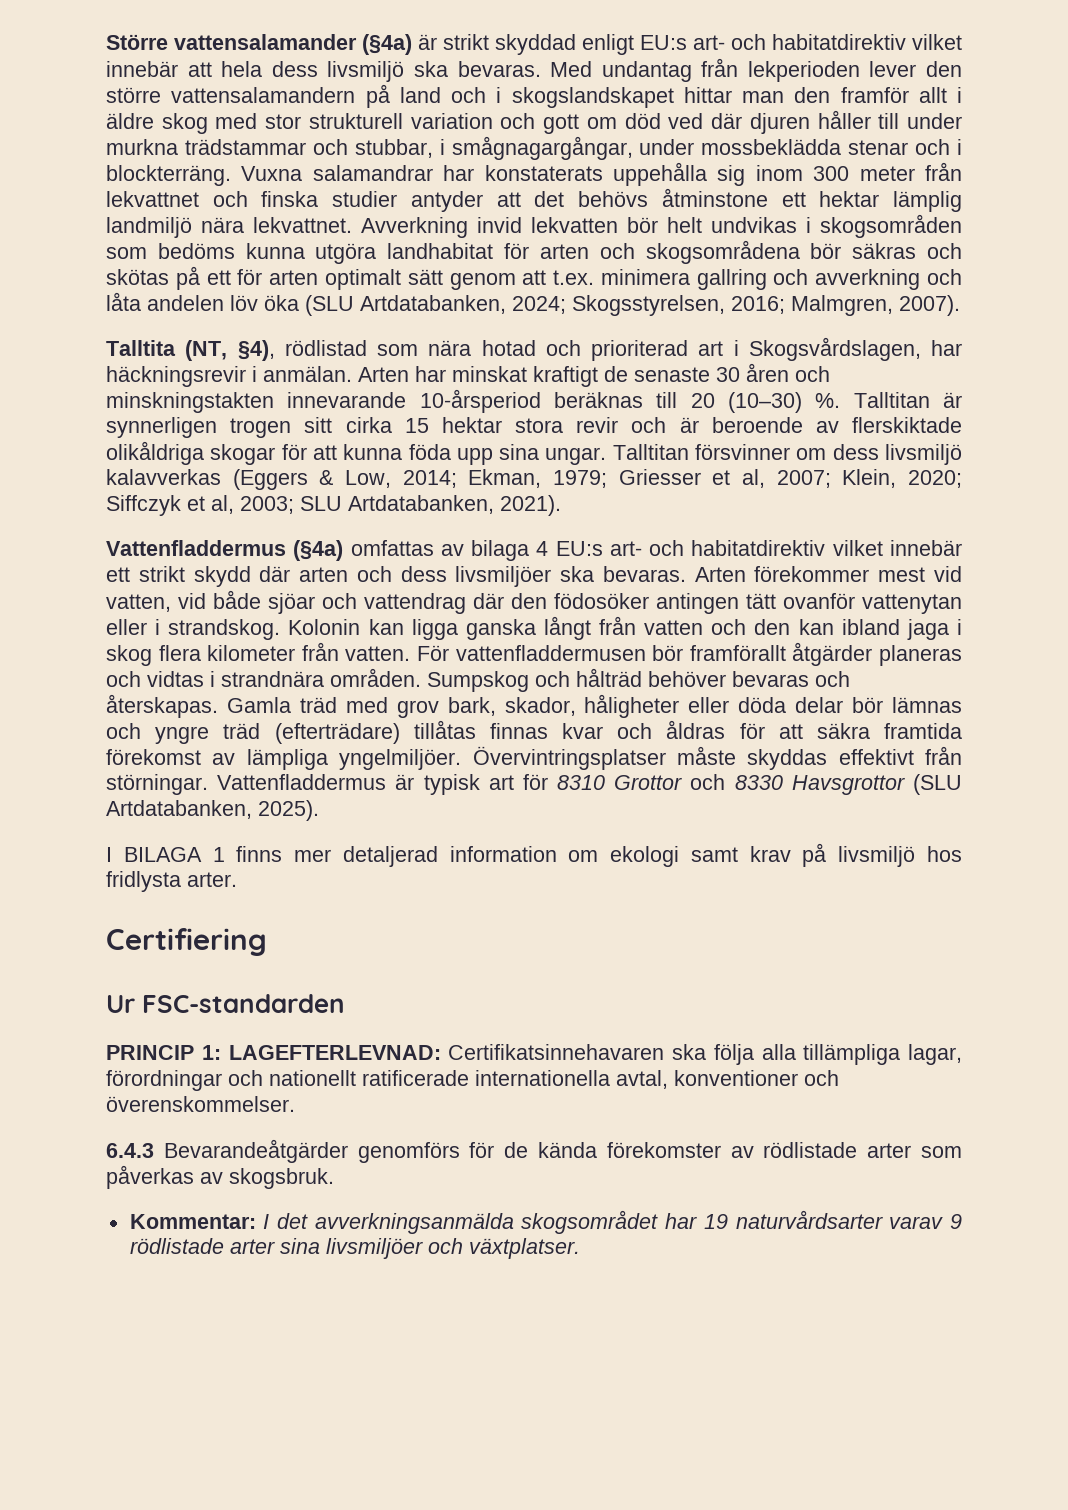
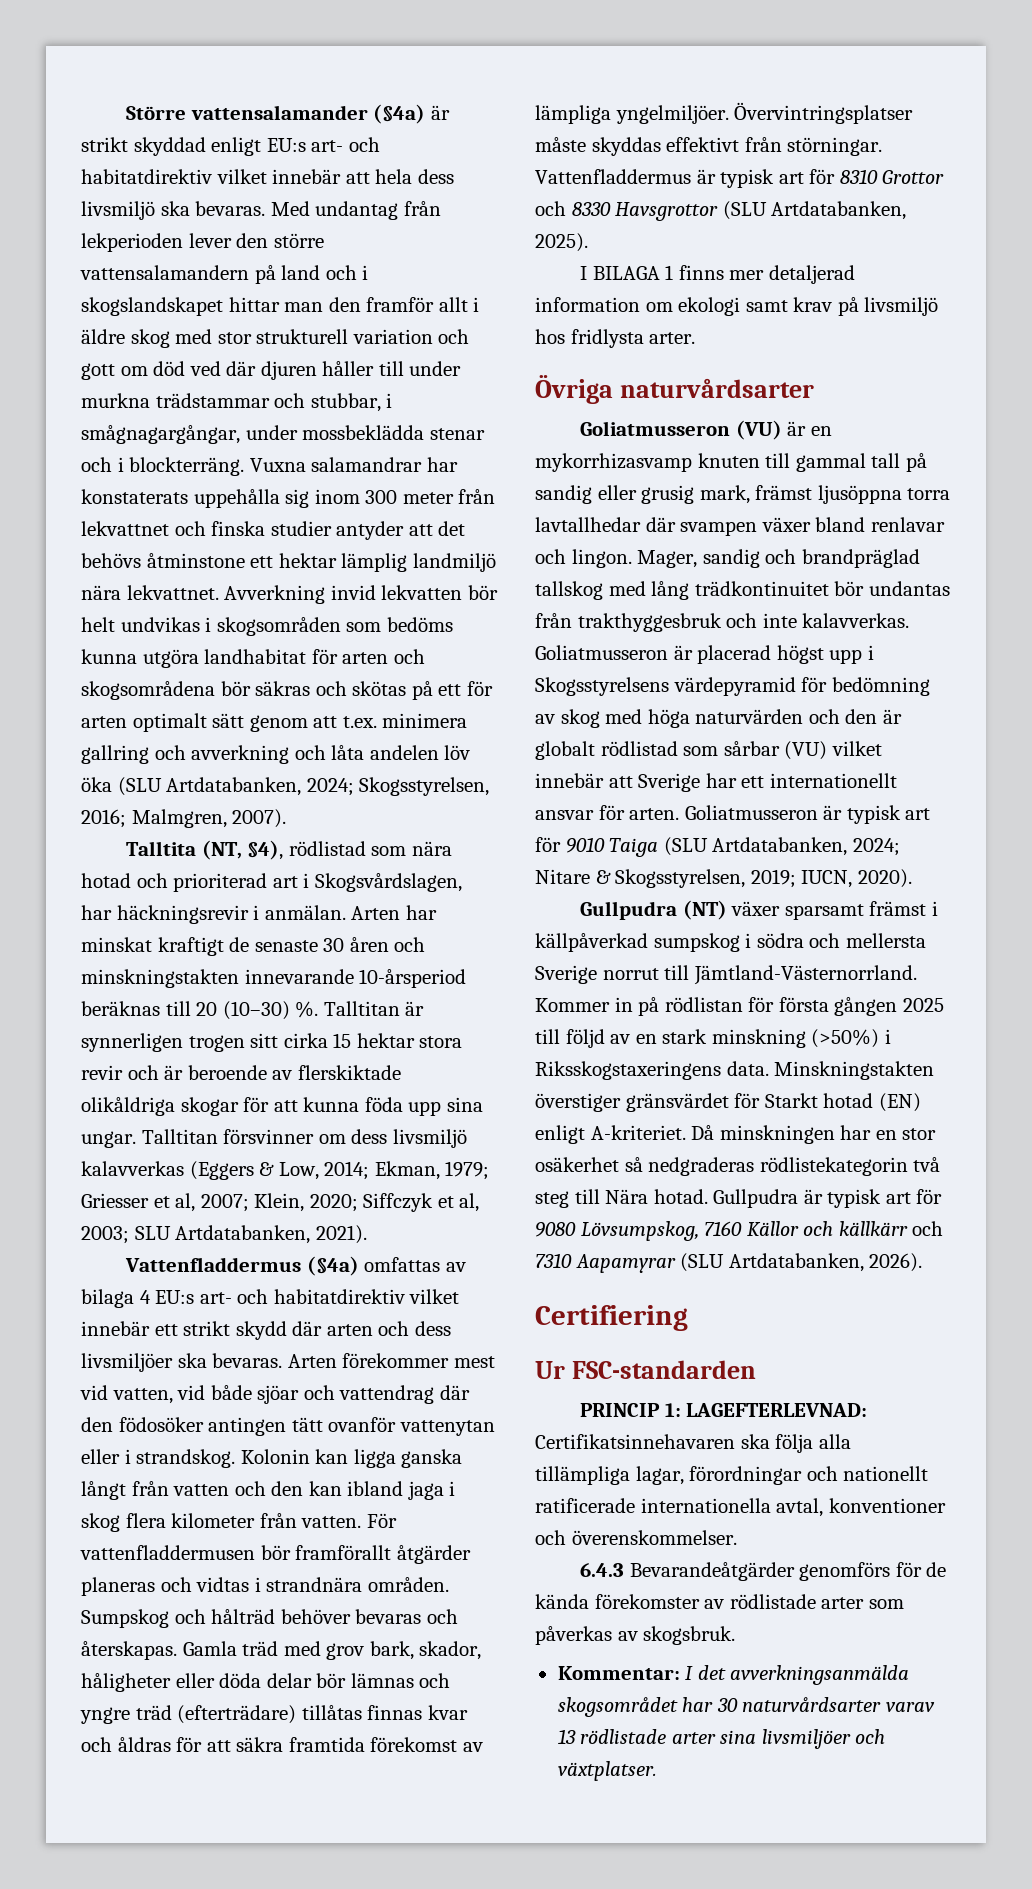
+ Övriga naturvårdsarter
+ Goliatmusseron (VU) är en mykorrhizasvamp knuten till gammal tall på sandig eller grusig mark, främst ljusöppna torra lavtallhedar där svampen växer bland renlavar och lingon. Mager, sandig och brandpräglad tallskog med lång trädkontinuitet bör undantas från trakthyggesbruk och inte kalavverkas. Goliatmusseron är placerad högst upp i Skogsstyrelsens värdepyramid för bedömning av skog med höga naturvärden och den är globalt rödlistad som sårbar (VU) vilket innebär att Sverige har ett internationellt ansvar för arten. Goliatmusseron är typisk art för 9010 Taiga (SLU Artdatabanken, 2024; Nitare & Skogsstyrelsen, 2019; IUCN, 2020).
+ Gullpudra (NT) växer sparsamt främst i källpåverkad sumpskog i södra och mellersta Sverige norrut till Jämtland-Västernorrland. Kommer in på rödlistan för första gången 2025 till följd av en stark minskning (>50%) i Riksskogstaxeringens data. Minskningstakten överstiger gränsvärdet för Starkt hotad (EN) enligt A-kriteriet. Då minskningen har en stor osäkerhet så nedgraderas rödlistekategorin två steg till Nära hotad. Gullpudra är typisk art för 9080 Lövsumpskog, 7160 Källor och källkärr och 7310 Aapamyrar (SLU Artdatabanken, 2026).
- Kommentar: I det avverkningsanmälda skogsområdet har 19 naturvårdsarter varav 9 rödlistade arter sina livsmiljöer och växtplatser.
+ Kommentar: I det avverkningsanmälda skogsområdet har 30 naturvårdsarter varav 13 rödlistade arter sina livsmiljöer och växtplatser.

